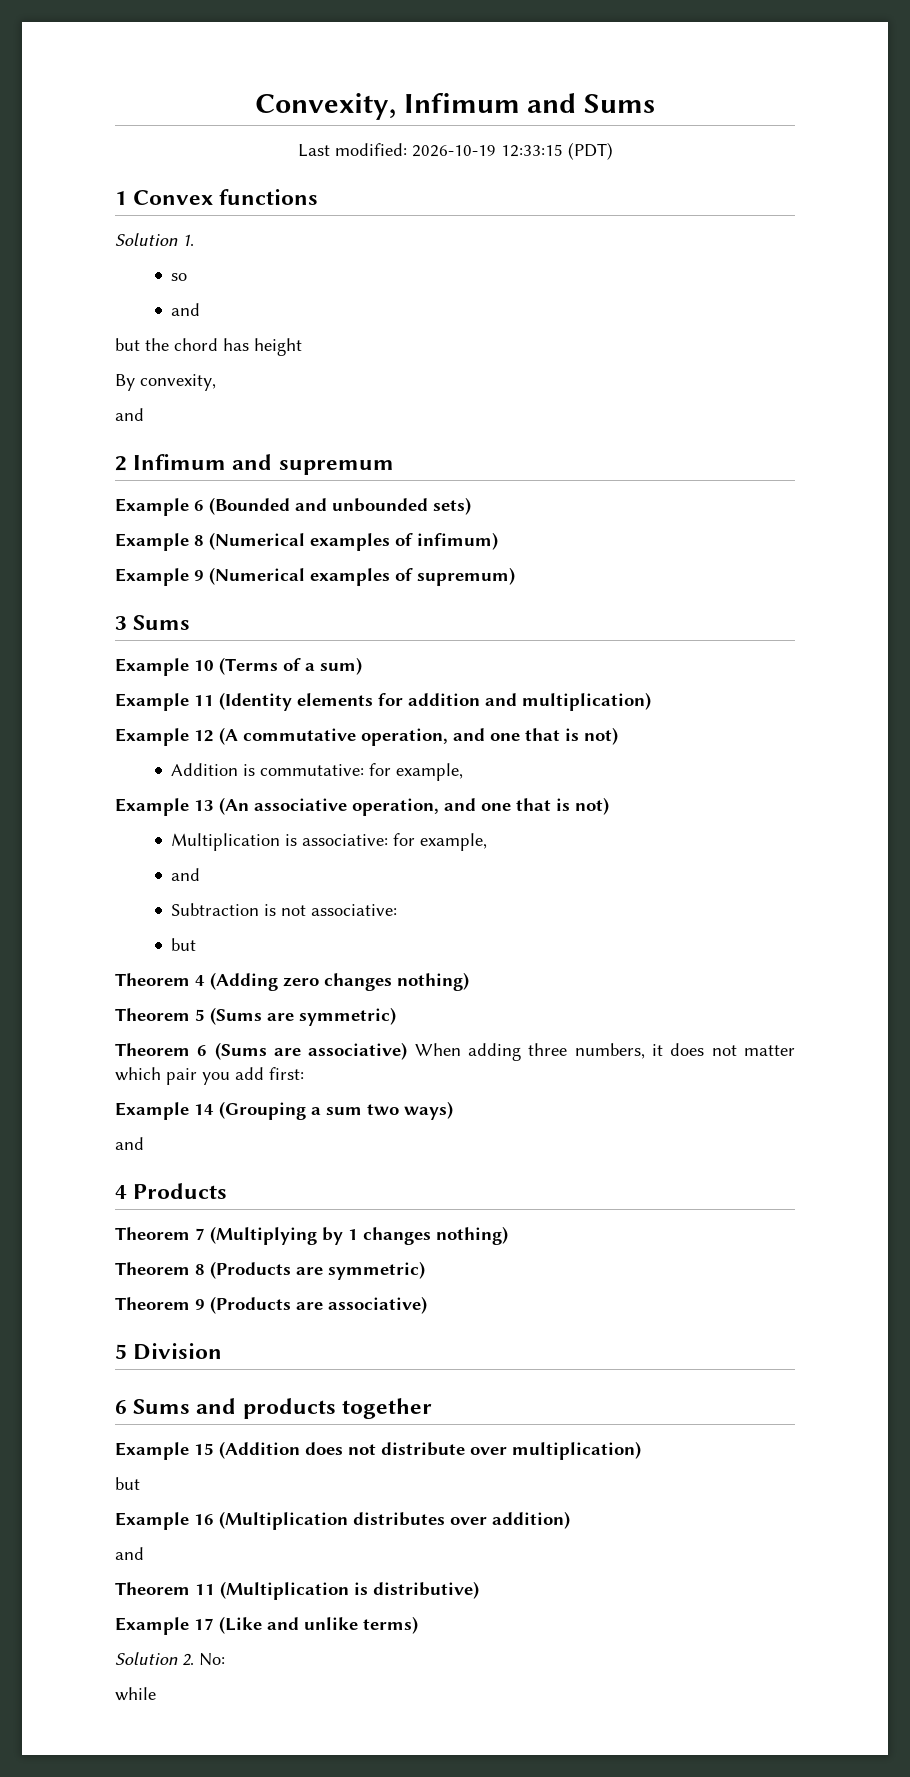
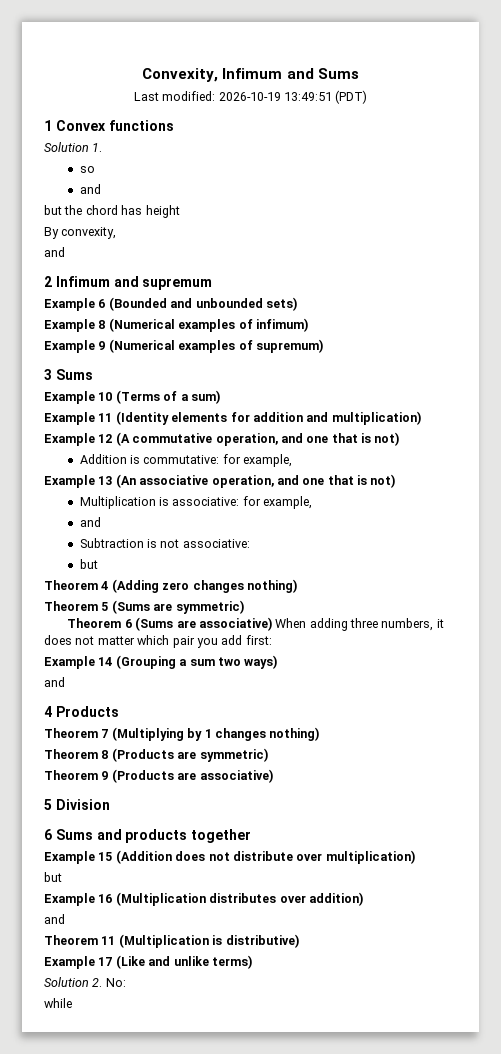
- Last modified: 2026-10-19 12:33:15 (PDT)
+ Last modified: 2026-10-19 13:49:51 (PDT)

